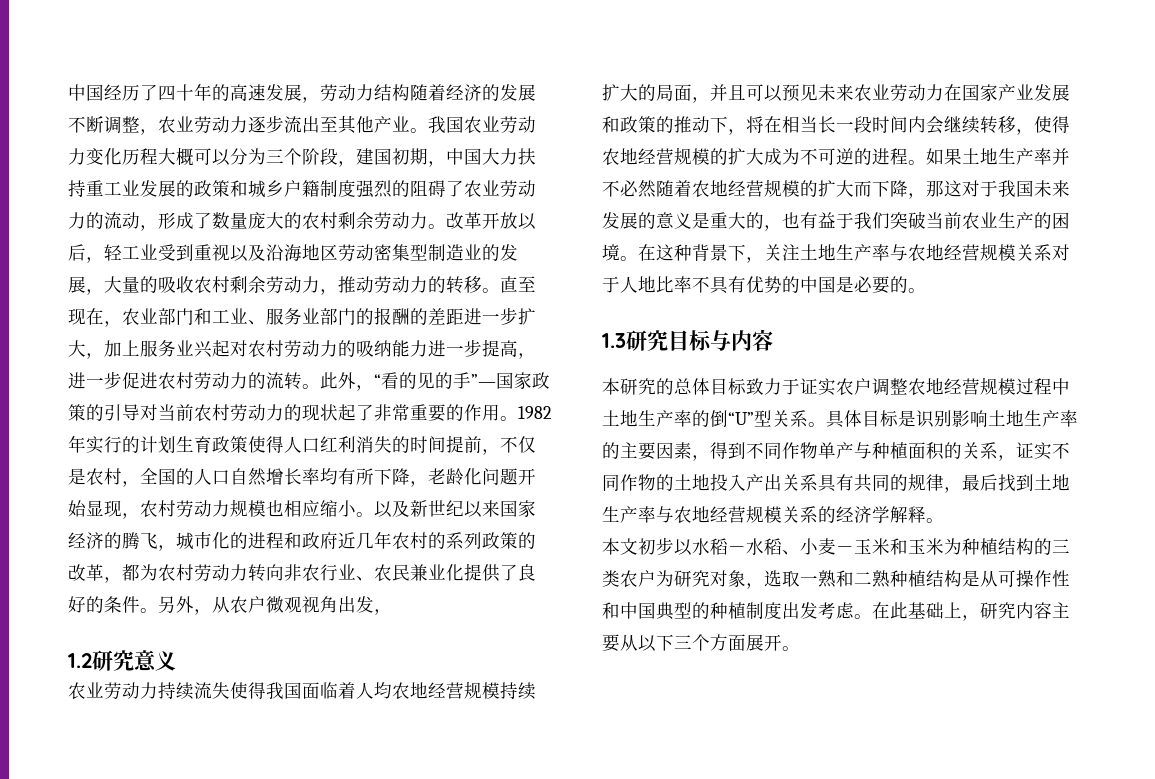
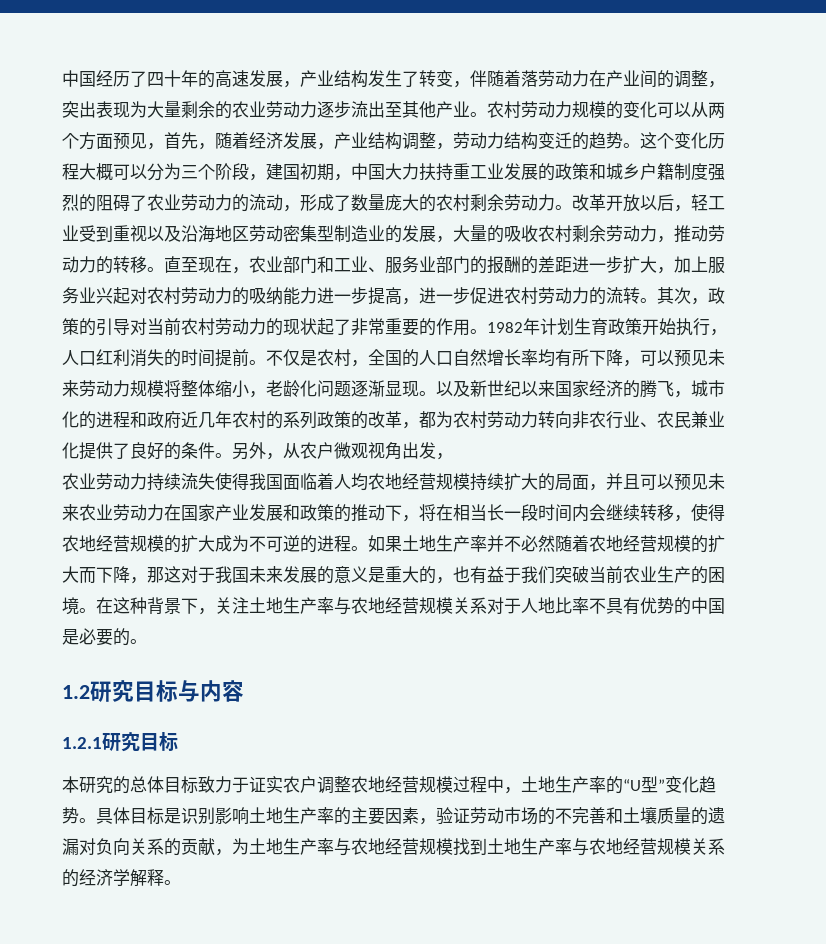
- 中国经历了四十年的高速发展，劳动力结构随着经济的发展不断调整，农业劳动力逐步流出至其他产业。
+ 中国经历了四十年的高速发展，产业结构发生了转变，伴随着落劳动力在产业间的调整，突出表现为大量剩余的农业劳动力逐步流出至其他产业。
- 我国农业劳动力变化历程大概可以分为三个阶段，建国初期，中国大力扶持重工业发展的政策和城乡户籍制度强烈的阻碍了农业劳动力的流动，形成了数量庞大的农村剩余劳动力。
+ 农村劳动力规模的变化可以从两个方面预见，首先，随着经济发展，产业结构调整，劳动力结构变迁的趋势。这个变化历程大概可以分为三个阶段，建国初期，中国大力扶持重工业发展的政策和城乡户籍制度强烈的阻碍了农业劳动力的流动，形成了数量庞大的农村剩余劳动力。
- 此外，“看的见的手”—国家政策的引导对当前农村劳动力的现状起了非常重要的作用。
+ 其次，政策的引导对当前农村劳动力的现状起了非常重要的作用。
- 1982年实行的计划生育政策使得人口红利消失的时间提前，不仅是农村，全国的人口自然增长率均有所下降，老龄化问题开始显现，农村劳动力规模也相应缩小。
+ 1982年计划生育政策开始执行，人口红利消失的时间提前。不仅是农村，全国的人口自然增长率均有所下降，可以预见未来劳动力规模将整体缩小，老龄化问题逐渐显现。
- 1.2研究意义
- 1.3研究目标与内容
+ 1.2研究目标与内容
+ 1.2.1研究目标
- 本研究的总体目标致力于证实农户调整农地经营规模过程中土地生产率的倒“U”型关系。
+ 本研究的总体目标致力于证实农户调整农地经营规模过程中，土地生产率的“U型”变化趋势。
- 具体目标是识别影响土地生产率的主要因素，得到不同作物单产与种植面积的关系，证实不同作物的土地投入产出关系具有共同的规律，最后找到土地生产率与农地经营规模关系的经济学解释。
+ 具体目标是识别影响土地生产率的主要因素，验证劳动市场的不完善和土壤质量的遗漏对负向关系的贡献，为土地生产率与农地经营规模找到土地生产率与农地经营规模关系的经济学解释。
- 本文初步以水稻－水稻、小麦－玉米和玉米为种植结构的三类农户为研究对象，选取一熟和二熟种植结构是从可操作性和中国典型的种植制度出发考虑。在此基础上，研究内容主要从以下三个方面展开。

